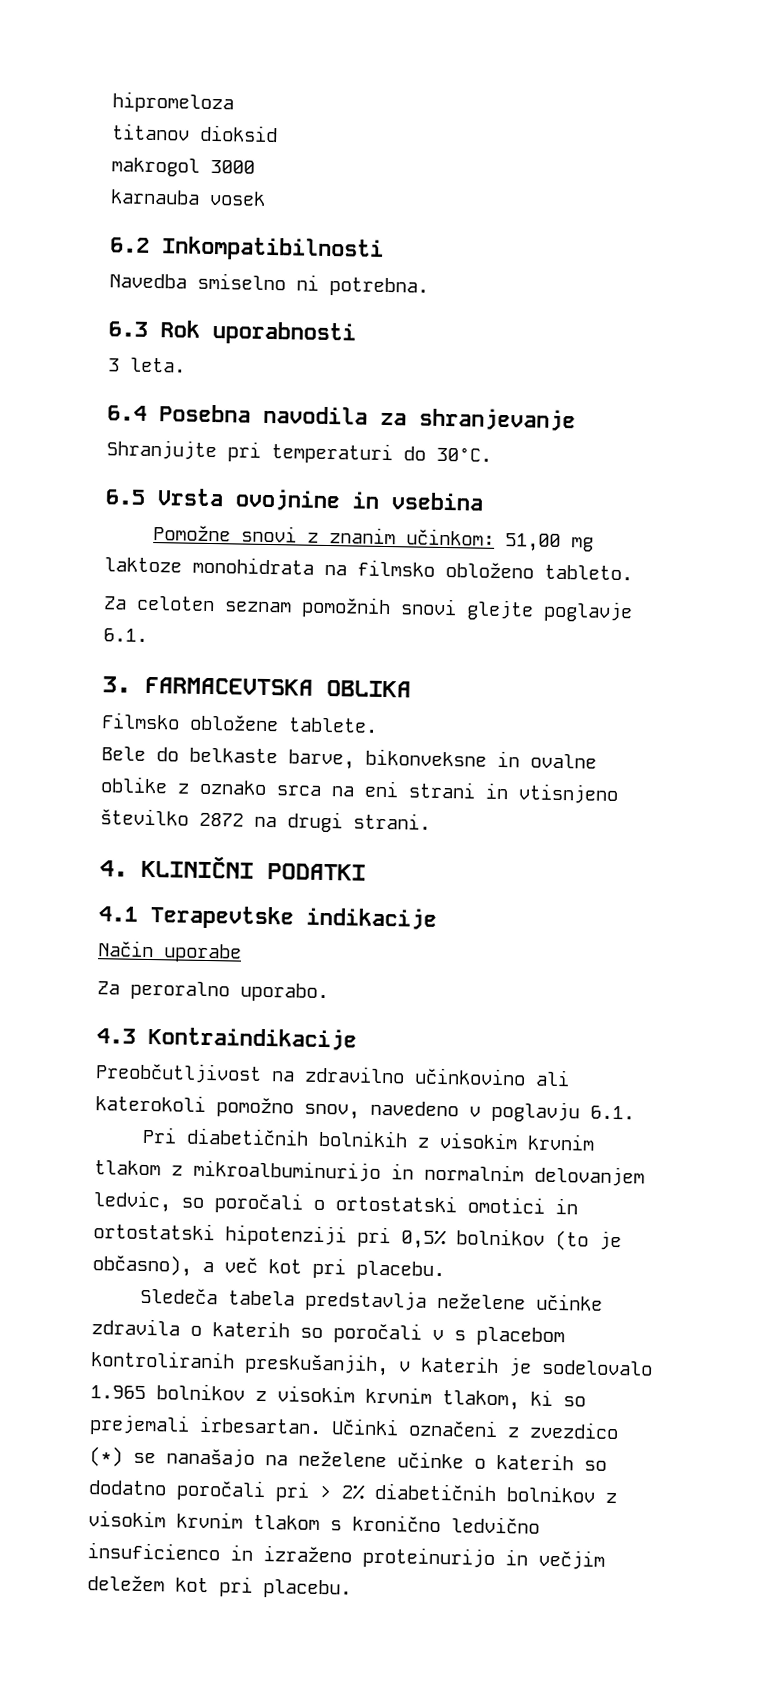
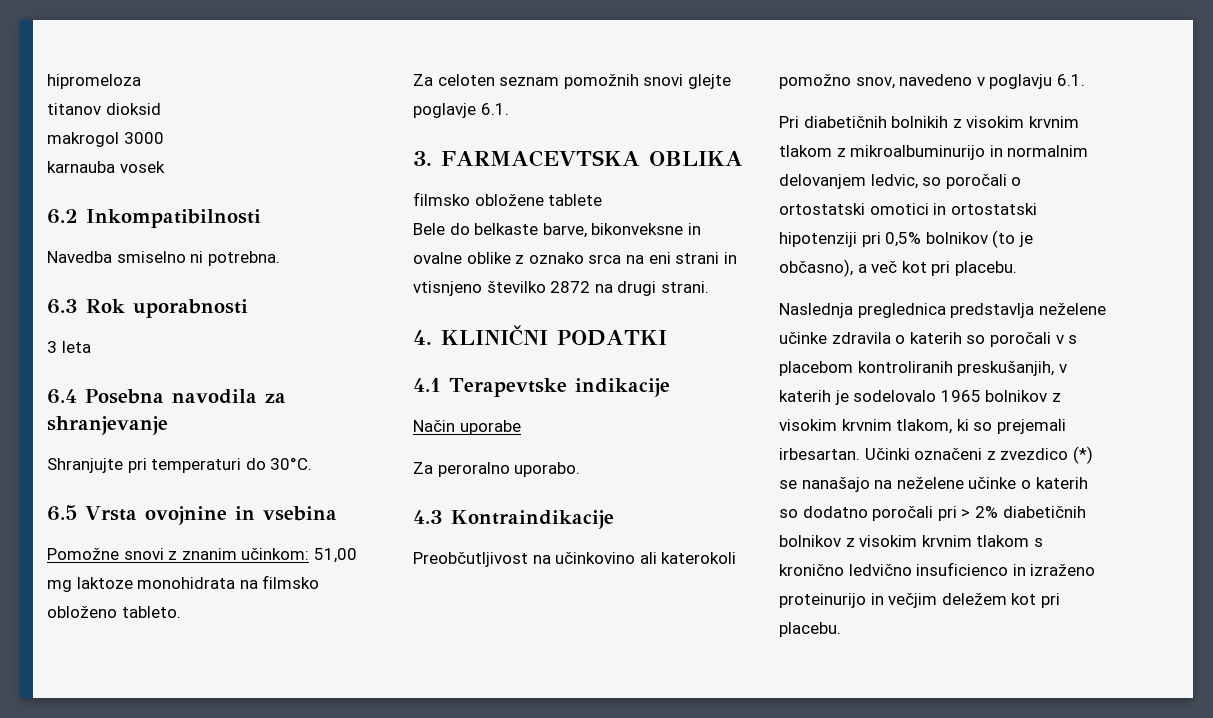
- 3 leta.
+ 3 leta
- Filmsko obložene tablete.
+ filmsko obložene tablete
- Preobčutljivost na zdravilno učinkovino ali katerokoli pomožno snov, navedeno v poglavju 6.1.
+ Preobčutljivost na učinkovino ali katerokoli pomožno snov, navedeno v poglavju 6.1.
- Sledeča tabela predstavlja neželene učinke zdravila o katerih so poročali v s placebom kontroliranih preskušanjih, v katerih je sodelovalo 1.965 bolnikov z visokim krvnim tlakom, ki so prejemali irbesartan.
+ Naslednja preglednica predstavlja neželene učinke zdravila o katerih so poročali v s placebom kontroliranih preskušanjih, v katerih je sodelovalo 1965 bolnikov z visokim krvnim tlakom, ki so prejemali irbesartan.

